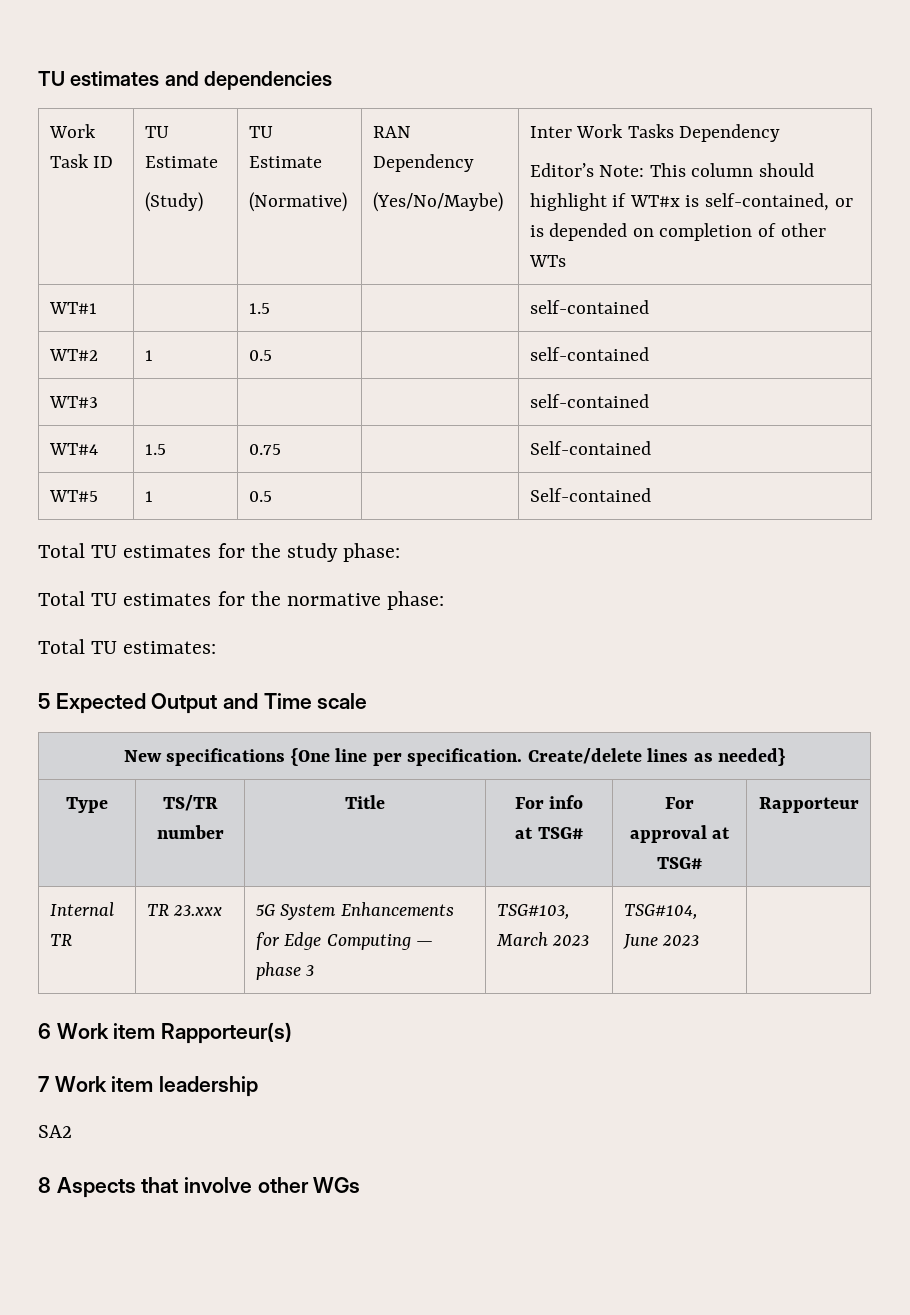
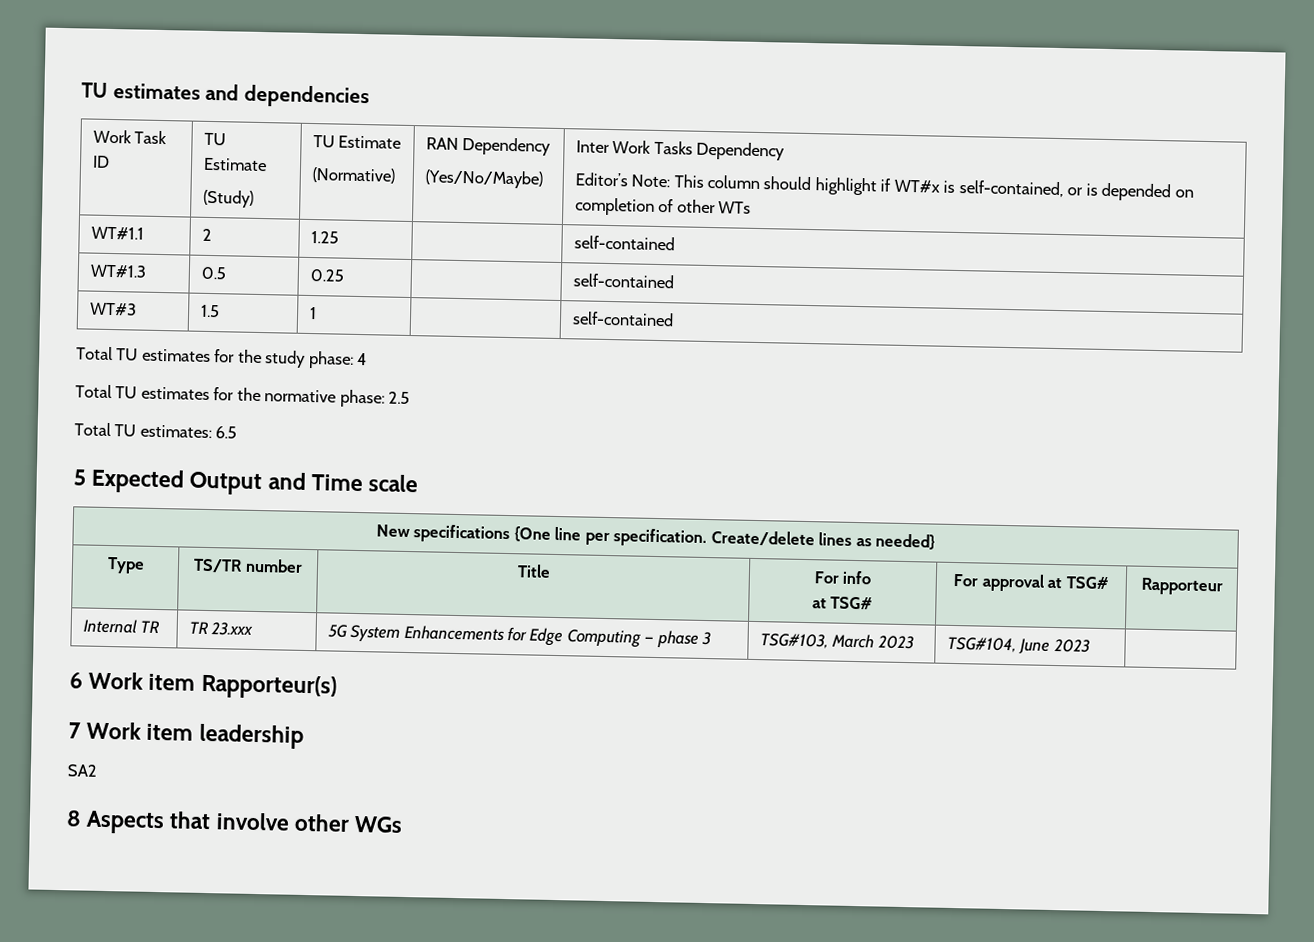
- WT#1 | | 1.5 | | self-contained
- WT#2 | 1 | 0.5 | | self-contained
+ WT#1.1 | 2 | 1.25 | | self-contained
+ WT#1.3 | 0.5 | 0.25 | | self-contained
- WT#3 | | | | self-contained
- WT#4 | 1.5 | 0.75 | | Self-contained
- WT#5 | 1 | 0.5 | | Self-contained
+ WT#3 | 1.5 | 1 | | self-contained
- Total TU estimates for the study phase:
+ Total TU estimates for the study phase: 4
- Total TU estimates for the normative phase:
+ Total TU estimates for the normative phase: 2.5
- Total TU estimates:
+ Total TU estimates: 6.5

